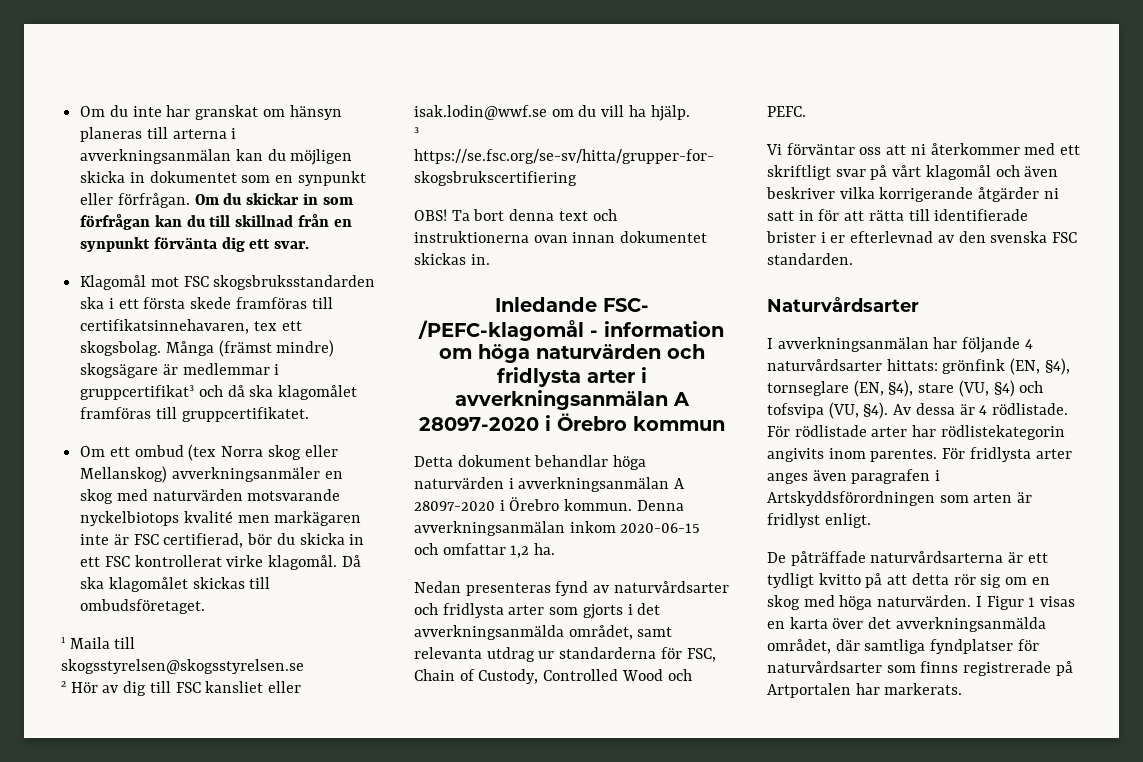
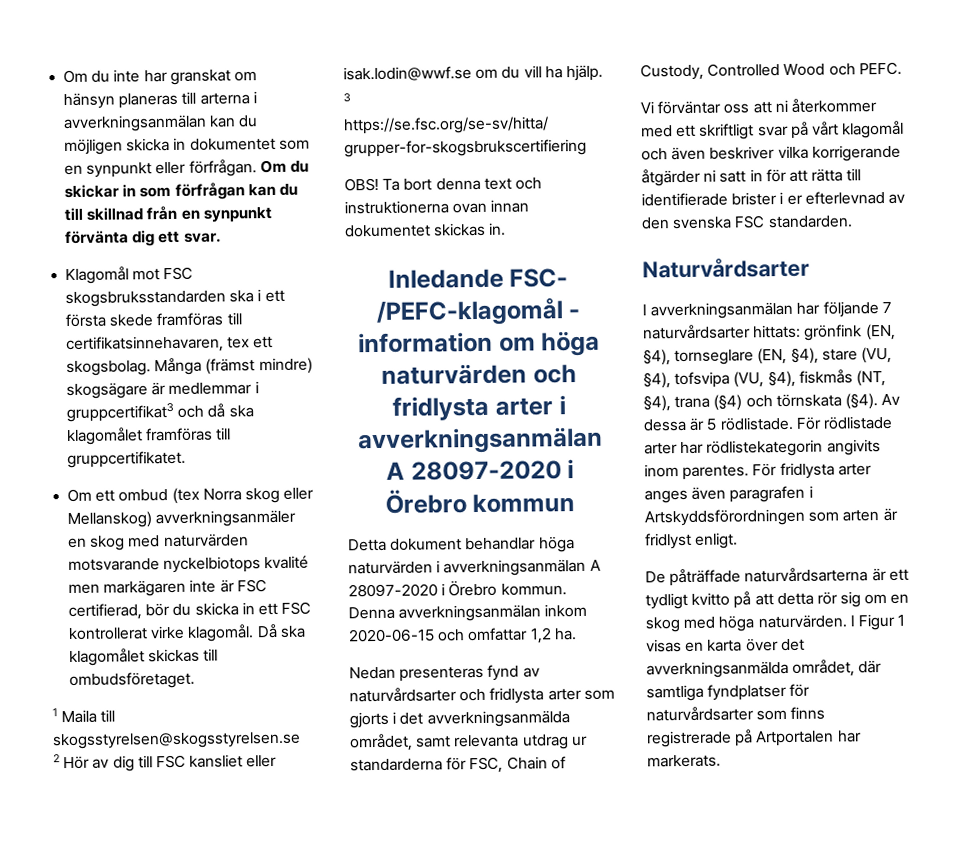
- I avverkningsanmälan har följande 4 naturvårdsarter hittats: grönfink (EN, §4), tornseglare (EN, §4), stare (VU, §4) och tofsvipa (VU, §4).
+ I avverkningsanmälan har följande 7 naturvårdsarter hittats: grönfink (EN, §4), tornseglare (EN, §4), stare (VU, §4), tofsvipa (VU, §4), fiskmås (NT, §4), trana (§4) och törnskata (§4).
- Av dessa är 4 rödlistade.
+ Av dessa är 5 rödlistade.

